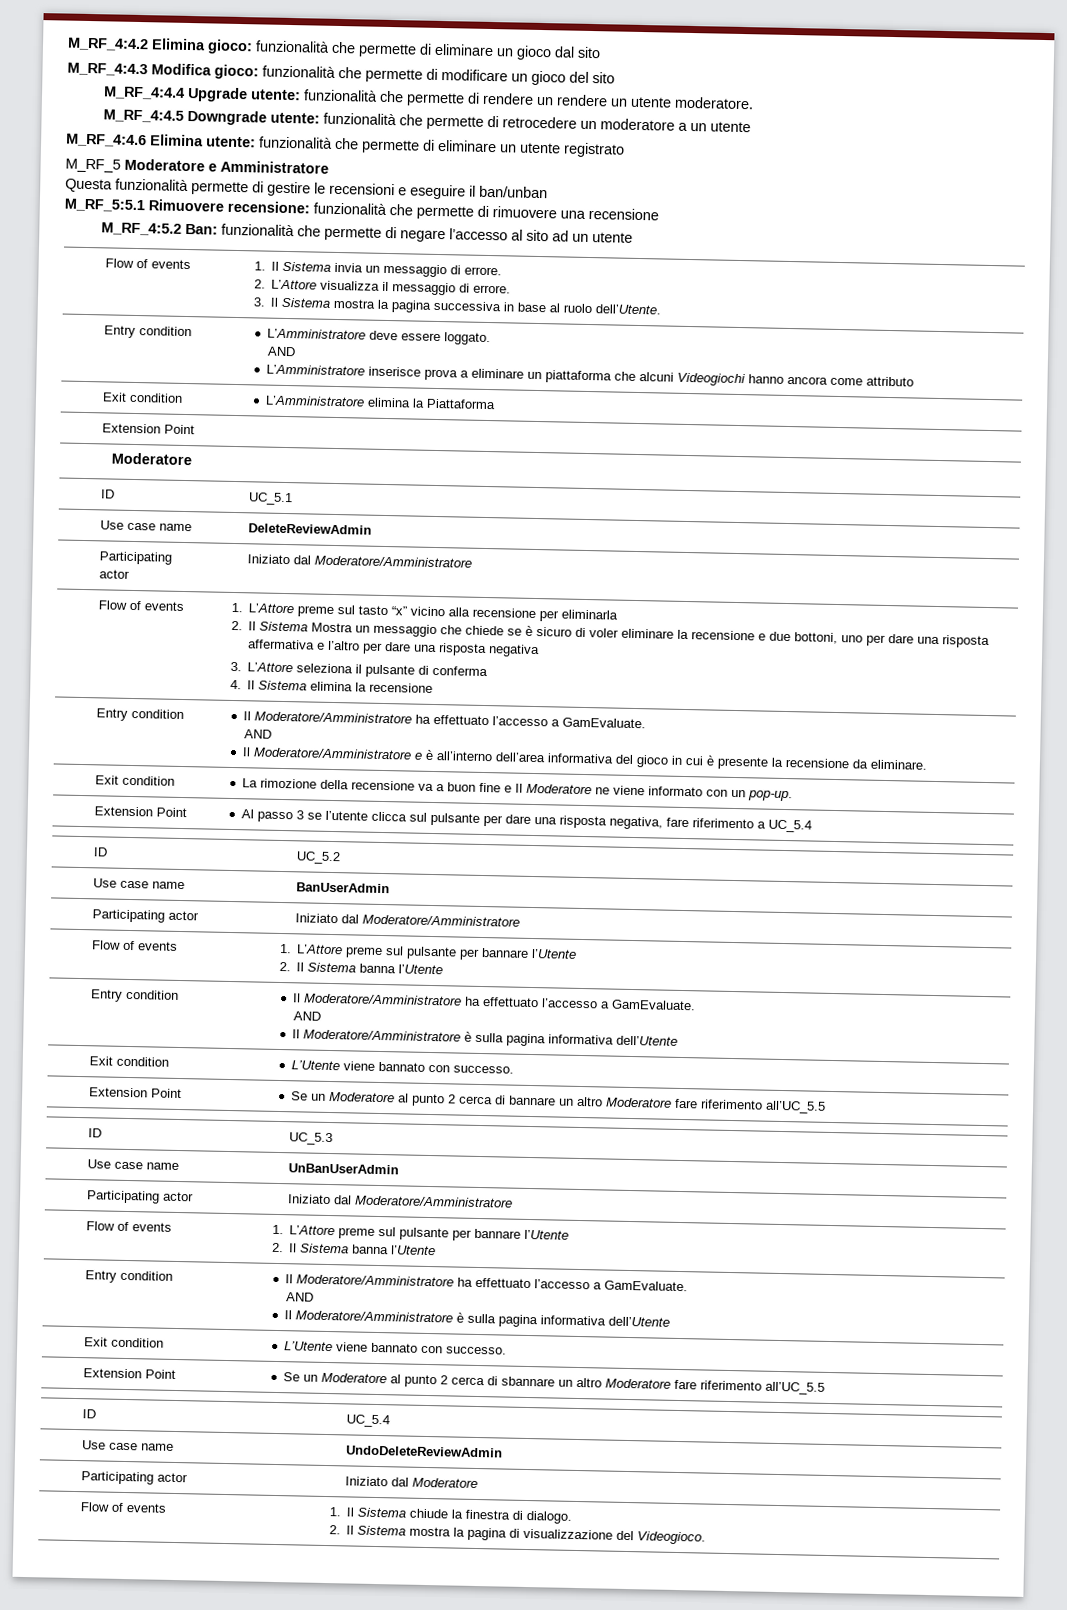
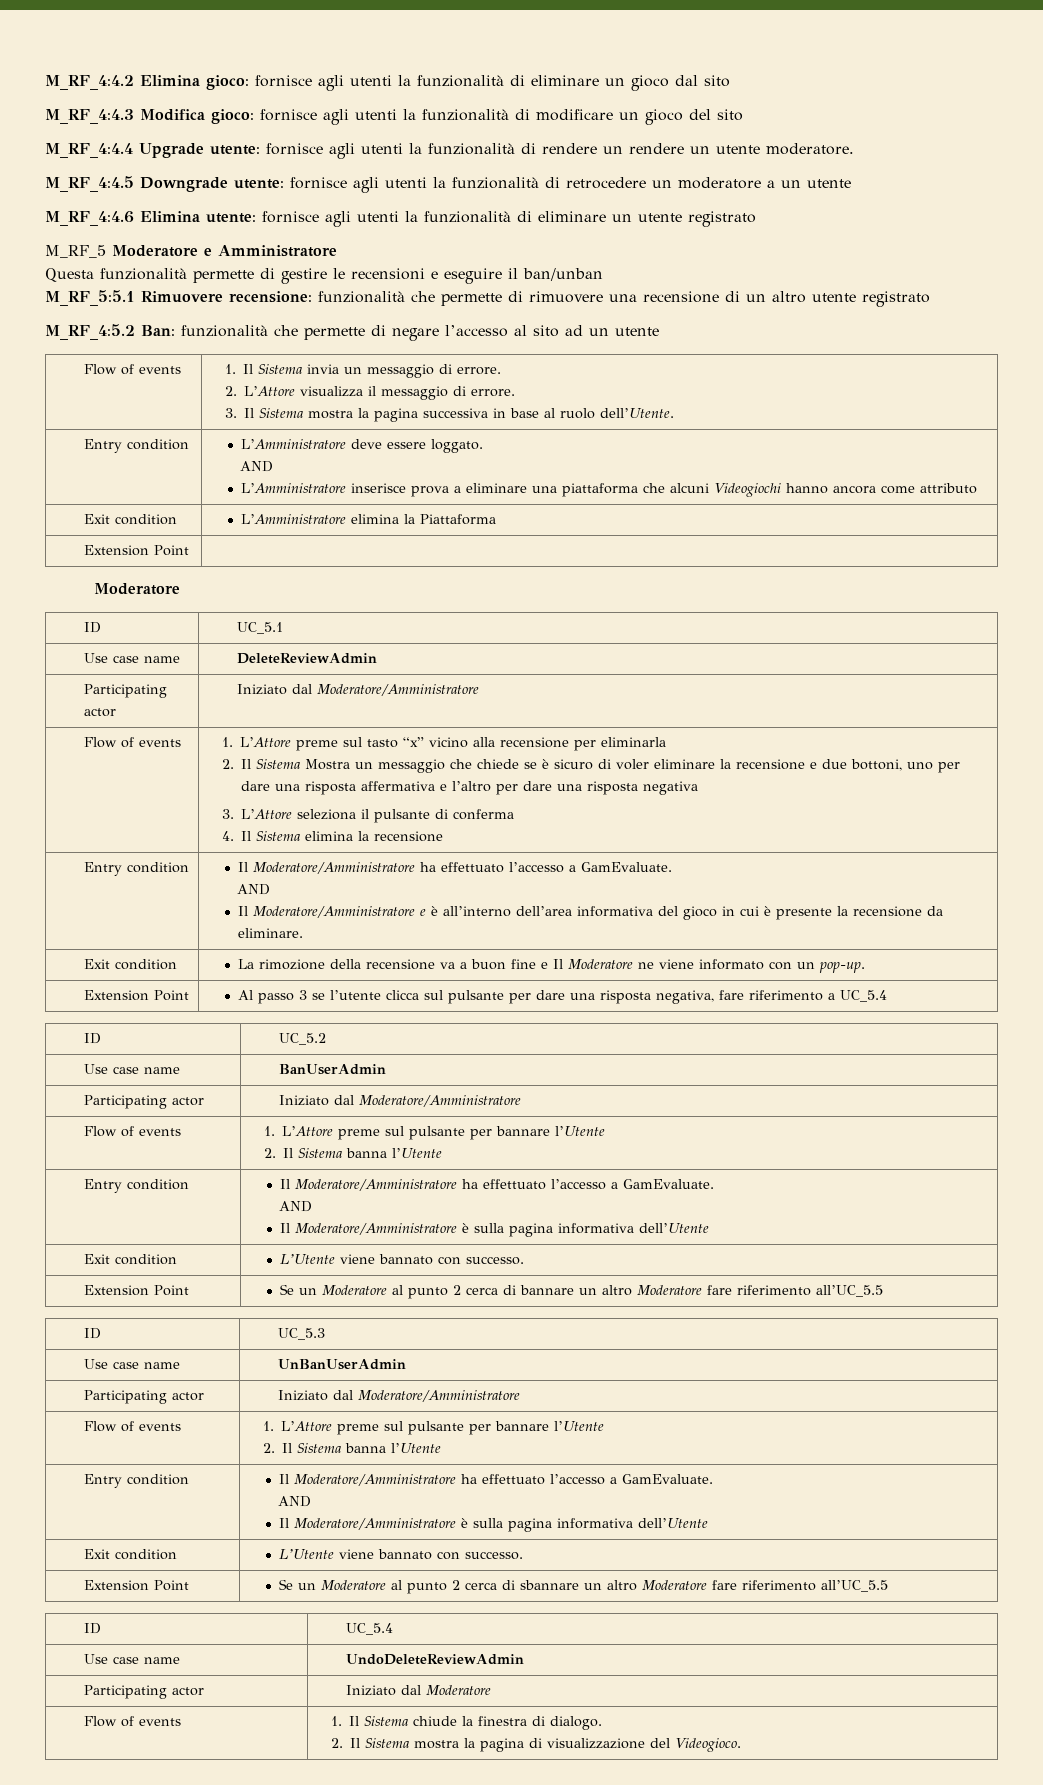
- M_RF_4:4.2 Elimina gioco: funzionalità che permette di eliminare un gioco dal sito
+ M_RF_4:4.2 Elimina gioco: fornisce agli utenti la funzionalità di eliminare un gioco dal sito
- M_RF_4:4.3 Modifica gioco: funzionalità che permette di modificare un gioco del sito
+ M_RF_4:4.3 Modifica gioco: fornisce agli utenti la funzionalità di modificare un gioco del sito
- M_RF_4:4.4 Upgrade utente: funzionalità che permette di rendere un rendere un utente moderatore.
+ M_RF_4:4.4 Upgrade utente: fornisce agli utenti la funzionalità di rendere un rendere un utente moderatore.
- M_RF_4:4.5 Downgrade utente: funzionalità che permette di retrocedere un moderatore a un utente
+ M_RF_4:4.5 Downgrade utente: fornisce agli utenti la funzionalità di retrocedere un moderatore a un utente
- M_RF_4:4.6 Elimina utente: funzionalità che permette di eliminare un utente registrato
+ M_RF_4:4.6 Elimina utente: fornisce agli utenti la funzionalità di eliminare un utente registrato
- M_RF_5:5.1 Rimuovere recensione: funzionalità che permette di rimuovere una recensione
+ M_RF_5:5.1 Rimuovere recensione: funzionalità che permette di rimuovere una recensione di un altro utente registrato
  Entry condition | L’Amministratore deve essere loggato.
  AND
- L’Amministratore inserisce prova a eliminare un piattaforma che alcuni Videogiochi hanno ancora come attributo
+ L’Amministratore inserisce prova a eliminare una piattaforma che alcuni Videogiochi hanno ancora come attributo

